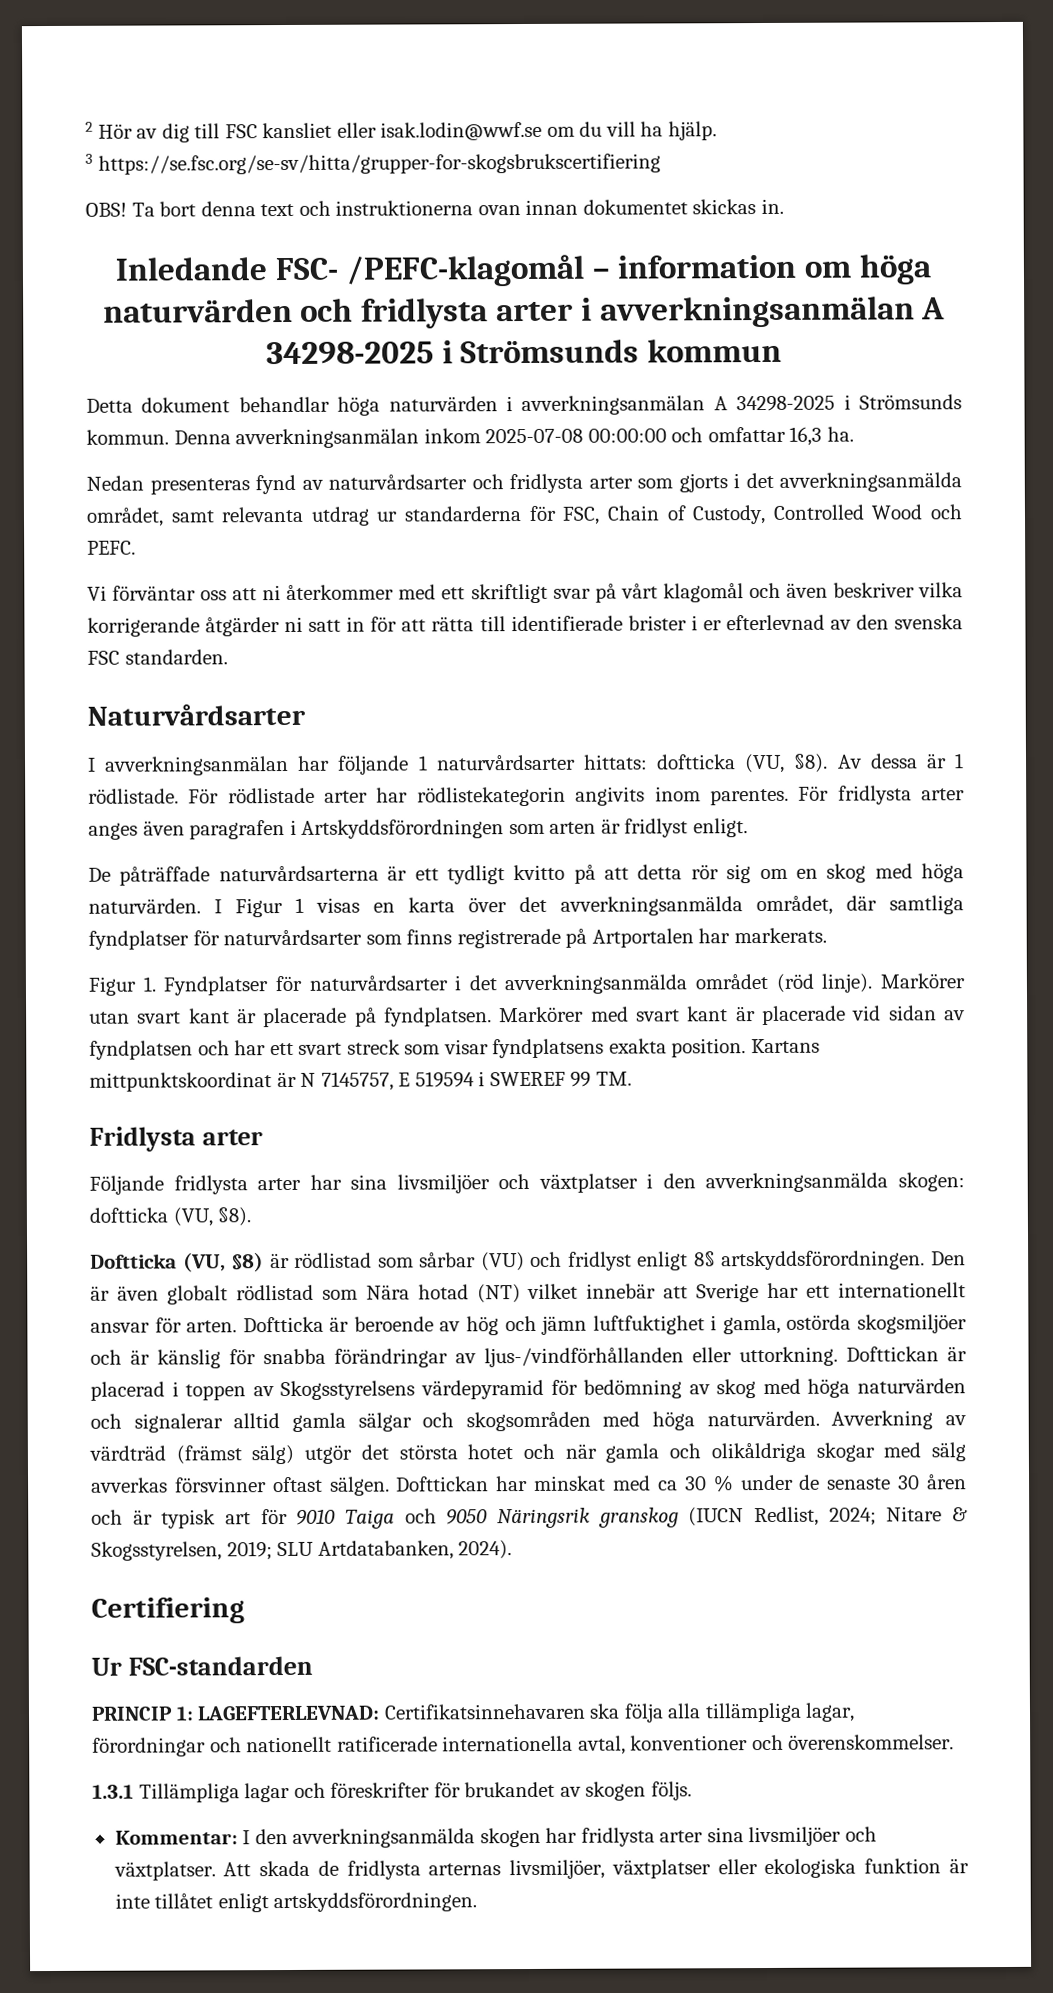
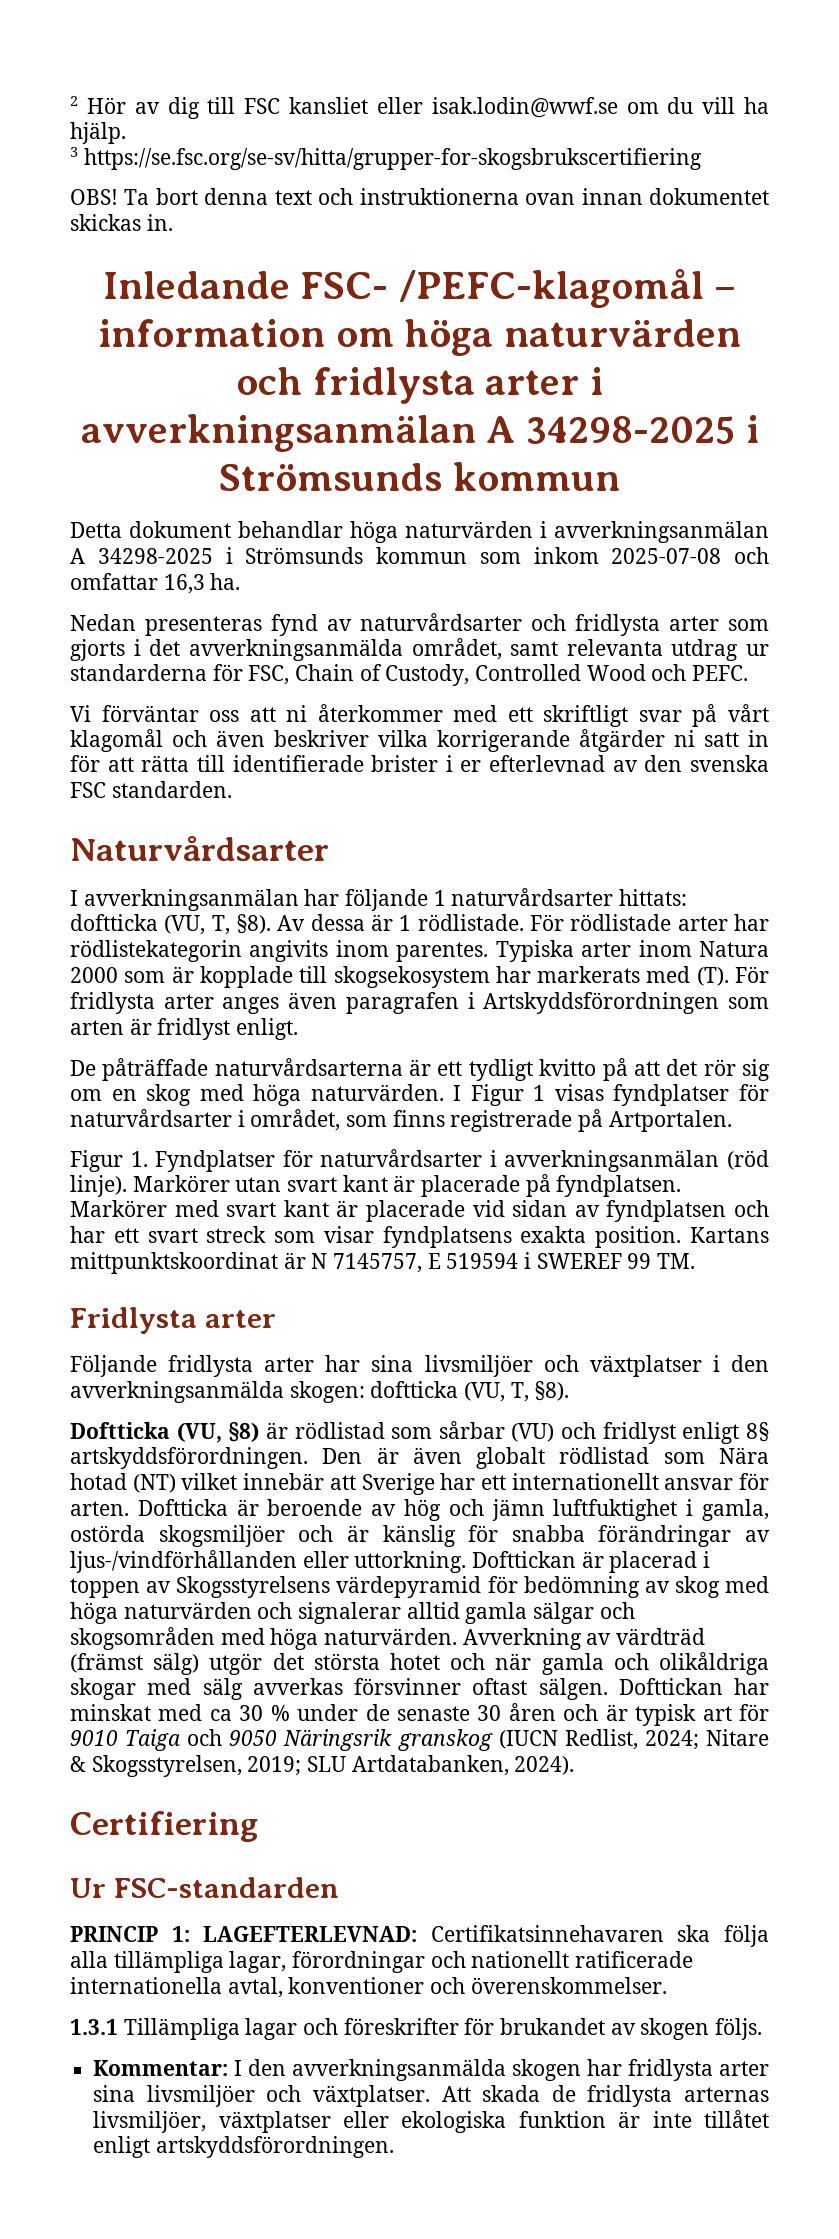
- Detta dokument behandlar höga naturvärden i avverkningsanmälan A 34298-2025 i Strömsunds kommun. Denna avverkningsanmälan inkom 2025-07-08 00:00:00 och omfattar 16,3 ha.
+ Detta dokument behandlar höga naturvärden i avverkningsanmälan A 34298-2025 i Strömsunds kommun som inkom 2025-07-08 och omfattar 16,3 ha.
- I avverkningsanmälan har följande 1 naturvårdsarter hittats: doftticka (VU, §8).
+ I avverkningsanmälan har följande 1 naturvårdsarter hittats: doftticka (VU, T, §8).
- För fridlysta arter anges även paragrafen i Artskyddsförordningen som arten är fridlyst enligt.
+ Typiska arter inom Natura 2000 som är kopplade till skogsekosystem har markerats med (T). För fridlysta arter anges även paragrafen i Artskyddsförordningen som arten är fridlyst enligt.
- De påträffade naturvårdsarterna är ett tydligt kvitto på att detta rör sig om en skog med höga naturvärden.
+ De påträffade naturvårdsarterna är ett tydligt kvitto på att det rör sig om en skog med höga naturvärden.
- I Figur 1 visas en karta över det avverkningsanmälda området, där samtliga fyndplatser för naturvårdsarter som finns registrerade på Artportalen har markerats.
+ I Figur 1 visas fyndplatser för naturvårdsarter i området, som finns registrerade på Artportalen.
- Figur 1. Fyndplatser för naturvårdsarter i det avverkningsanmälda området (röd linje).
+ Figur 1. Fyndplatser för naturvårdsarter i avverkningsanmälan (röd linje).
- Följande fridlysta arter har sina livsmiljöer och växtplatser i den avverkningsanmälda skogen: doftticka (VU, §8).
+ Följande fridlysta arter har sina livsmiljöer och växtplatser i den avverkningsanmälda skogen: doftticka (VU, T, §8).

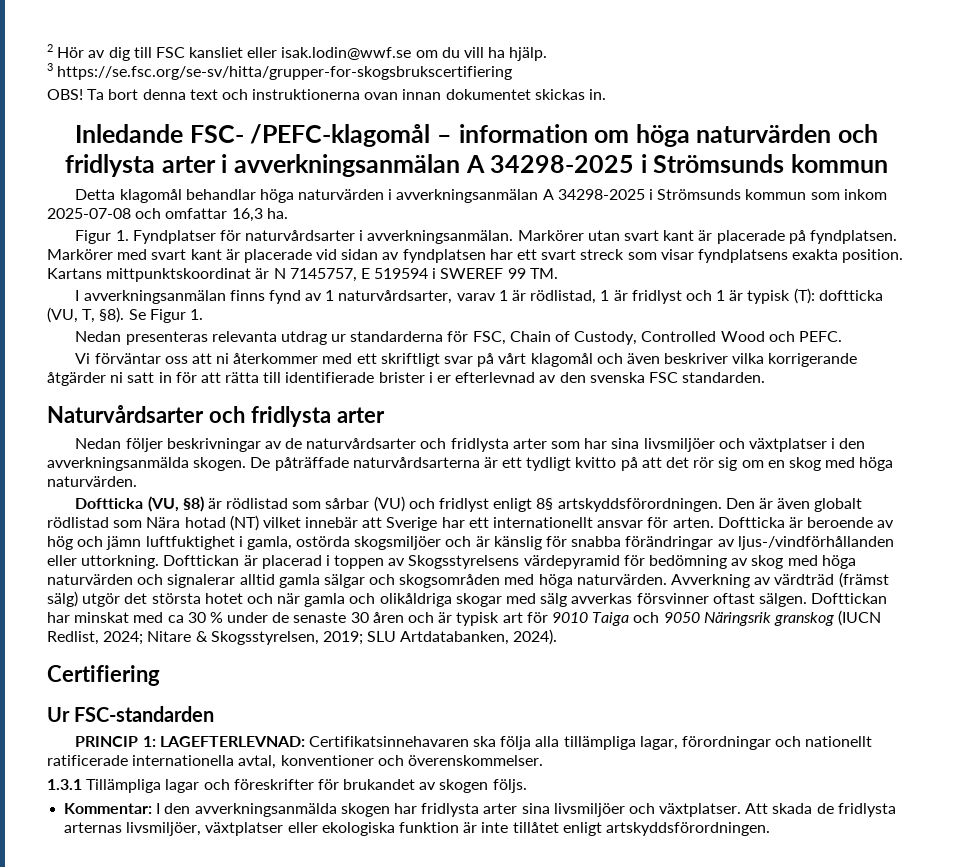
- Detta dokument behandlar höga naturvärden i avverkningsanmälan A 34298-2025 i Strömsunds kommun som inkom 2025-07-08 och omfattar 16,3 ha.
+ Detta klagomål behandlar höga naturvärden i avverkningsanmälan A 34298-2025 i Strömsunds kommun som inkom 2025-07-08 och omfattar 16,3 ha.
- Nedan presenteras fynd av naturvårdsarter och fridlysta arter som gjorts i det avverkningsanmälda området, samt relevanta utdrag ur standarderna för FSC, Chain of Custody, Controlled Wood och PEFC.
+ Figur 1. Fyndplatser för naturvårdsarter i avverkningsanmälan. Markörer utan svart kant är placerade på fyndplatsen. Markörer med svart kant är placerade vid sidan av fyndplatsen har ett svart streck som visar fyndplatsens exakta position. Kartans mittpunktskoordinat är N 7145757, E 519594 i SWEREF 99 TM.
+ I avverkningsanmälan finns fynd av 1 naturvårdsarter, varav 1 är rödlistad, 1 är fridlyst och 1 är typisk (T): doftticka (VU, T, §8). Se Figur 1.
+ Nedan presenteras relevanta utdrag ur standarderna för FSC, Chain of Custody, Controlled Wood och PEFC.
- Naturvårdsarter
- I avverkningsanmälan har följande 1 naturvårdsarter hittats: doftticka (VU, T, §8). Av dessa är 1 rödlistade. För rödlistade arter har rödlistekategorin angivits inom parentes. Typiska arter inom Natura 2000 som är kopplade till skogsekosystem har markerats med (T). För fridlysta arter anges även paragrafen i Artskyddsförordningen som arten är fridlyst enligt.
- De påträffade naturvårdsarterna är ett tydligt kvitto på att det rör sig om en skog med höga naturvärden. I Figur 1 visas fyndplatser för naturvårdsarter i området, som finns registrerade på Artportalen.
- Figur 1. Fyndplatser för naturvårdsarter i avverkningsanmälan (röd linje). Markörer utan svart kant är placerade på fyndplatsen. Markörer med svart kant är placerade vid sidan av fyndplatsen och har ett svart streck som visar fyndplatsens exakta position. Kartans mittpunktskoordinat är N 7145757, E 519594 i SWEREF 99 TM.
- Fridlysta arter
- Följande fridlysta arter har sina livsmiljöer och växtplatser i den avverkningsanmälda skogen: doftticka (VU, T, §8).
+ Naturvårdsarter och fridlysta arter
+ Nedan följer beskrivningar av de naturvårdsarter och fridlysta arter som har sina livsmiljöer och växtplatser i den avverkningsanmälda skogen. De påträffade naturvårdsarterna är ett tydligt kvitto på att det rör sig om en skog med höga naturvärden.

